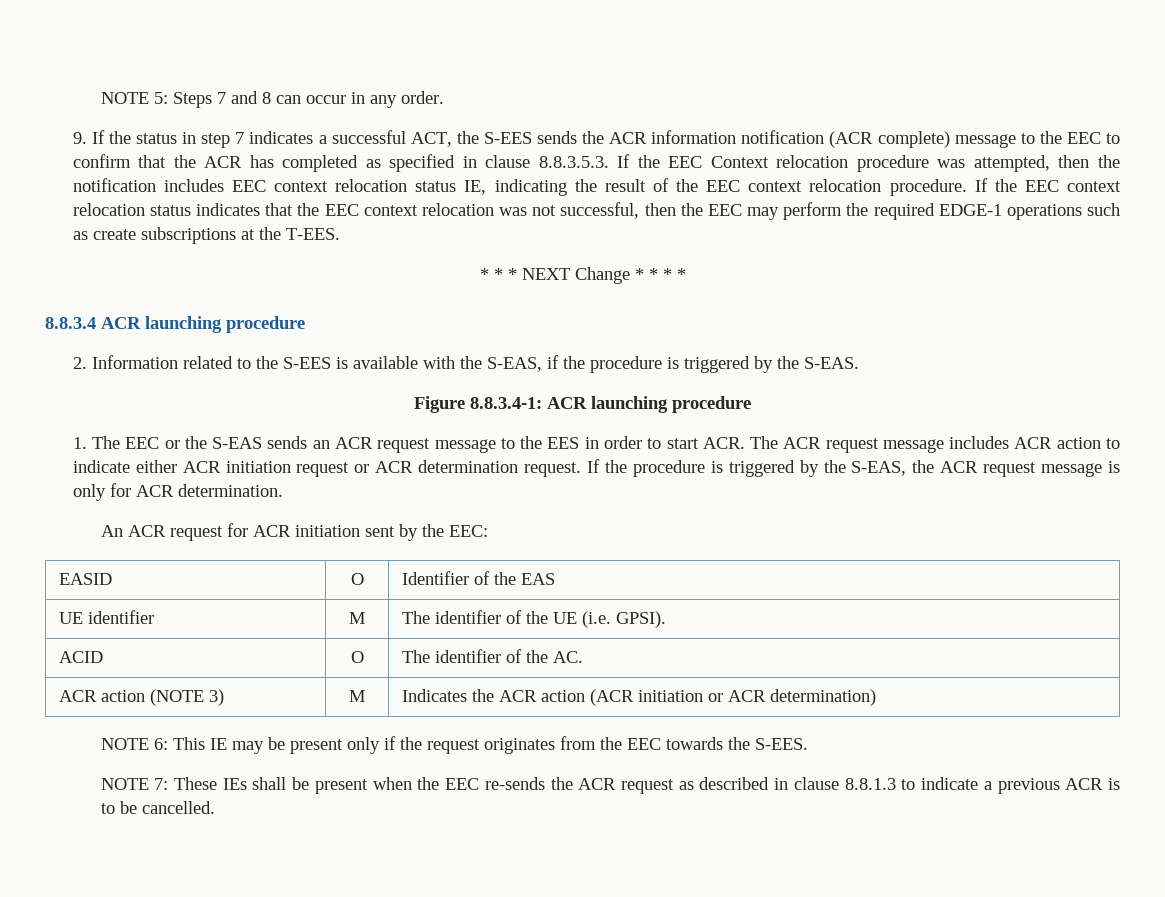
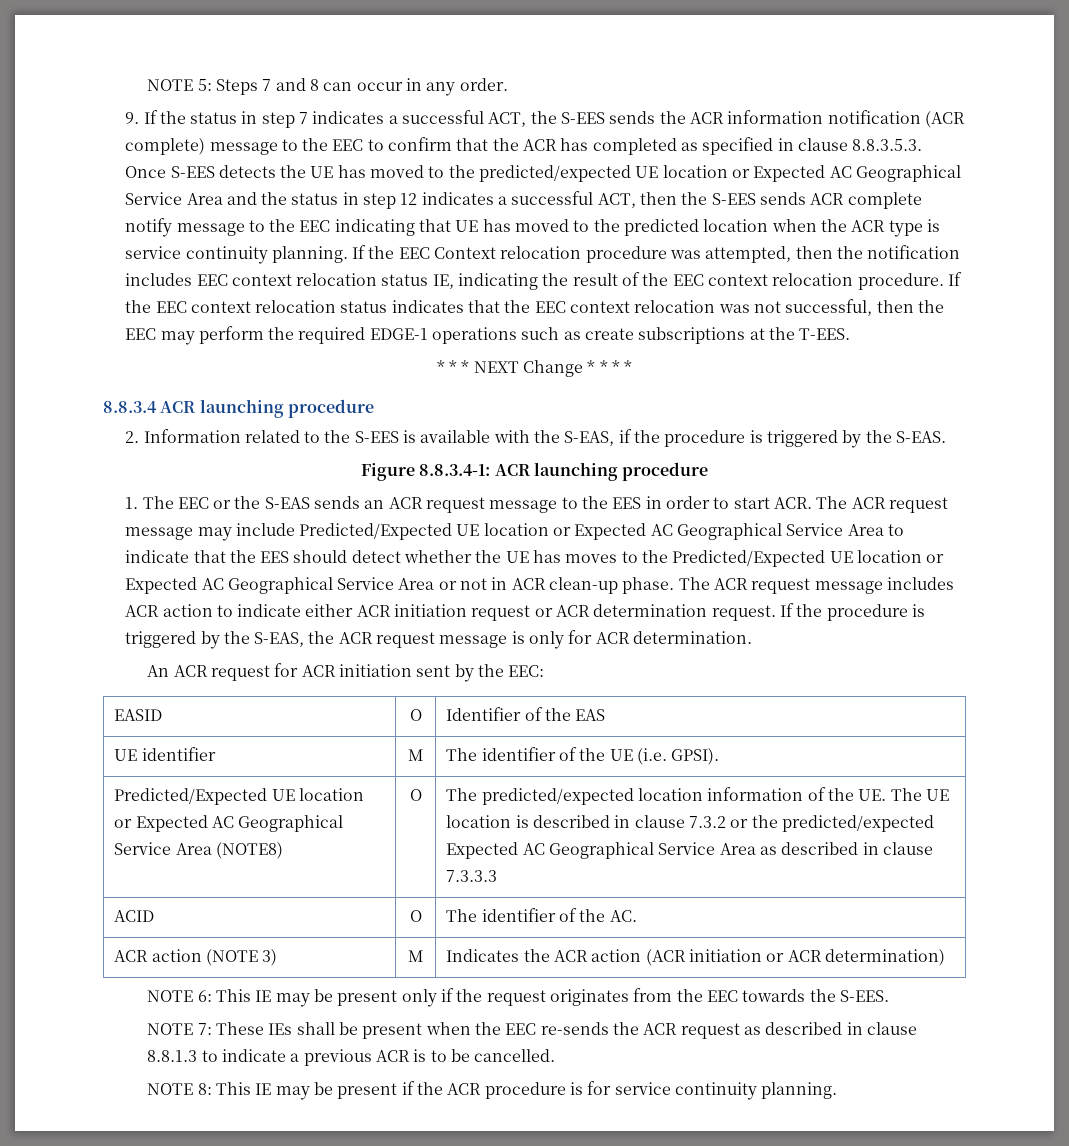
- 9. If the status in step 7 indicates a successful ACT, the S-EES sends the ACR information notification (ACR complete) message to the EEC to confirm that the ACR has completed as specified in clause 8.8.3.5.3. If the EEC Context relocation procedure was attempted, then the notification includes EEC context relocation status IE, indicating the result of the EEC context relocation procedure.
+ 9. If the status in step 7 indicates a successful ACT, the S-EES sends the ACR information notification (ACR complete) message to the EEC to confirm that the ACR has completed as specified in clause 8.8.3.5.3. Once S-EES detects the UE has moved to the predicted/expected UE location or Expected AC Geographical Service Area and the status in step 12 indicates a successful ACT, then the S-EES sends ACR complete notify message to the EEC indicating that UE has moved to the predicted location when the ACR type is service continuity planning. If the EEC Context relocation procedure was attempted, then the notification includes EEC context relocation status IE, indicating the result of the EEC context relocation procedure.
- 1. The EEC or the S-EAS sends an ACR request message to the EES in order to start ACR. The ACR request message includes ACR action to indicate either ACR initiation request or ACR determination request.
+ 1. The EEC or the S-EAS sends an ACR request message to the EES in order to start ACR. The ACR request message may include Predicted/Expected UE location or Expected AC Geographical Service Area to indicate that the EES should detect whether the UE has moves to the Predicted/Expected UE location or Expected AC Geographical Service Area or not in ACR clean-up phase. The ACR request message includes ACR action to indicate either ACR initiation request or ACR determination request.
+ Predicted/Expected UE location or Expected AC Geographical Service Area (NOTE8) | O | The predicted/expected location information of the UE. The UE location is described in clause 7.3.2 or the predicted/expected Expected AC Geographical Service Area as described in clause 7.3.3.3
+ NOTE 8: This IE may be present if the ACR procedure is for service continuity planning.

